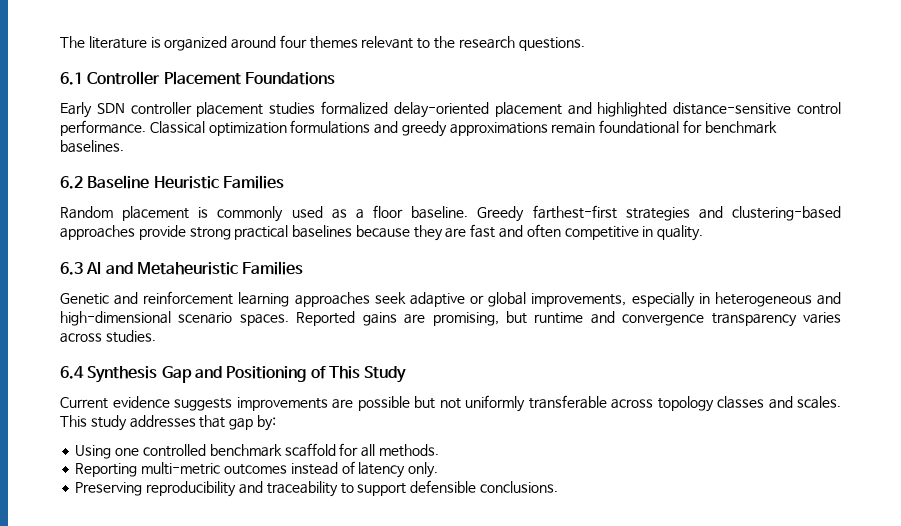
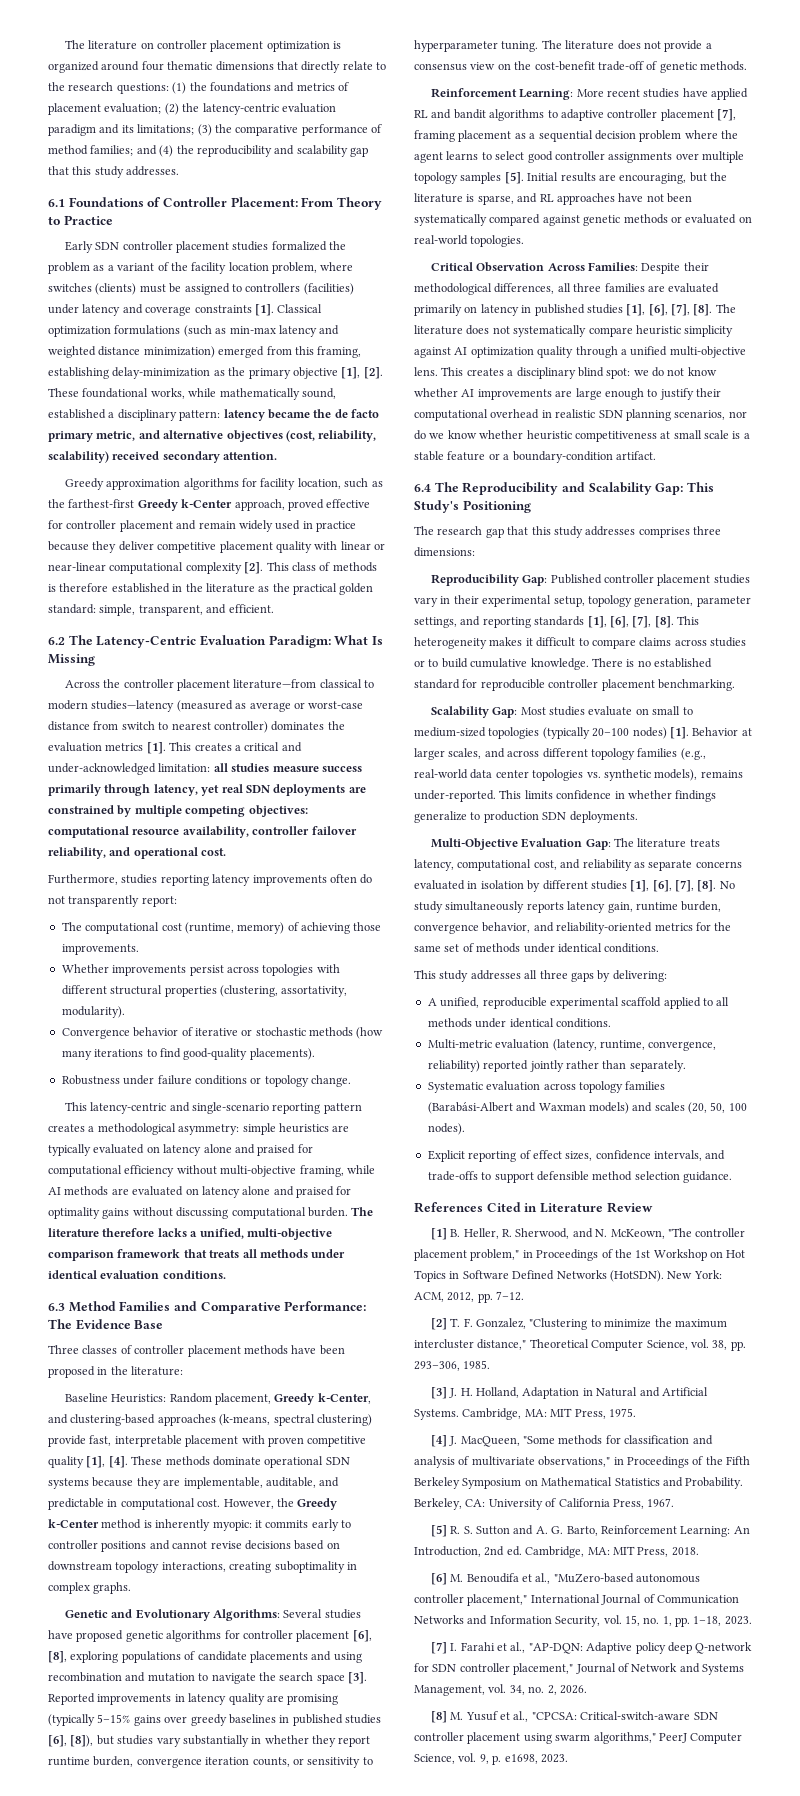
- The literature is organized around four themes relevant to the research questions.
- 6.1 Controller Placement Foundations
+ The literature on controller placement optimization is organized around four thematic dimensions that directly relate to the research questions: (1) the foundations and metrics of placement evaluation; (2) the latency-centric evaluation paradigm and its limitations; (3) the comparative performance of method families; and (4) the reproducibility and scalability gap that this study addresses.
+ 6.1 Foundations of Controller Placement: From Theory to Practice
- Early SDN controller placement studies formalized delay-oriented placement and highlighted distance-sensitive control performance. Classical optimization formulations and greedy approximations remain foundational for benchmark baselines.
- 6.2 Baseline Heuristic Families
- Random placement is commonly used as a floor baseline. Greedy farthest-first strategies and clustering-based approaches provide strong practical baselines because they are fast and often competitive in quality.
- 6.3 AI and Metaheuristic Families
- Genetic and reinforcement learning approaches seek adaptive or global improvements, especially in heterogeneous and high-dimensional scenario spaces. Reported gains are promising, but runtime and convergence transparency varies across studies.
- 6.4 Synthesis Gap and Positioning of This Study
- Current evidence suggests improvements are possible but not uniformly transferable across topology classes and scales. This study addresses that gap by:
- Using one controlled benchmark scaffold for all methods.
- Reporting multi-metric outcomes instead of latency only.
- Preserving reproducibility and traceability to support defensible conclusions.
+ Early SDN controller placement studies formalized the problem as a variant of the facility location problem, where switches (clients) must be assigned to controllers (facilities) under latency and coverage constraints [1]. Classical optimization formulations (such as min-max latency and weighted distance minimization) emerged from this framing, establishing delay-minimization as the primary objective [1], [2]. These foundational works, while mathematically sound, established a disciplinary pattern: latency became the de facto primary metric, and alternative objectives (cost, reliability, scalability) received secondary attention.
+ Greedy approximation algorithms for facility location, such as the farthest-first Greedy k-Center approach, proved effective for controller placement and remain widely used in practice because they deliver competitive placement quality with linear or near-linear computational complexity [2]. This class of methods is therefore established in the literature as the practical golden standard: simple, transparent, and efficient.
+ 6.2 The Latency-Centric Evaluation Paradigm: What Is Missing
+ Across the controller placement literature—from classical to modern studies—latency (measured as average or worst-case distance from switch to nearest controller) dominates the evaluation metrics [1]. This creates a critical and under-acknowledged limitation: all studies measure success primarily through latency, yet real SDN deployments are constrained by multiple competing objectives: computational resource availability, controller failover reliability, and operational cost.
+ Furthermore, studies reporting latency improvements often do not transparently report:
+ The computational cost (runtime, memory) of achieving those improvements.
+ Whether improvements persist across topologies with different structural properties (clustering, assortativity, modularity).
+ Convergence behavior of iterative or stochastic methods (how many iterations to find good-quality placements).
+ Robustness under failure conditions or topology change.
+ This latency-centric and single-scenario reporting pattern creates a methodological asymmetry: simple heuristics are typically evaluated on latency alone and praised for computational efficiency without multi-objective framing, while AI methods are evaluated on latency alone and praised for optimality gains without discussing computational burden. The literature therefore lacks a unified, multi-objective comparison framework that treats all methods under identical evaluation conditions.
+ 6.3 Method Families and Comparative Performance: The Evidence Base
+ Three classes of controller placement methods have been proposed in the literature:
+ Baseline Heuristics: Random placement, Greedy k-Center, and clustering-based approaches (k-means, spectral clustering) provide fast, interpretable placement with proven competitive quality [1], [4]. These methods dominate operational SDN systems because they are implementable, auditable, and predictable in computational cost. However, the Greedy k-Center method is inherently myopic: it commits early to controller positions and cannot revise decisions based on downstream topology interactions, creating suboptimality in complex graphs.
+ Genetic and Evolutionary Algorithms: Several studies have proposed genetic algorithms for controller placement [6], [8], exploring populations of candidate placements and using recombination and mutation to navigate the search space [3]. Reported improvements in latency quality are promising (typically 5–15% gains over greedy baselines in published studies [6], [8]), but studies vary substantially in whether they report runtime burden, convergence iteration counts, or sensitivity to hyperparameter tuning. The literature does not provide a consensus view on the cost-benefit trade-off of genetic methods.
+ Reinforcement Learning: More recent studies have applied RL and bandit algorithms to adaptive controller placement [7], framing placement as a sequential decision problem where the agent learns to select good controller assignments over multiple topology samples [5]. Initial results are encouraging, but the literature is sparse, and RL approaches have not been systematically compared against genetic methods or evaluated on real-world topologies.
+ Critical Observation Across Families: Despite their methodological differences, all three families are evaluated primarily on latency in published studies [1], [6], [7], [8]. The literature does not systematically compare heuristic simplicity against AI optimization quality through a unified multi-objective lens. This creates a disciplinary blind spot: we do not know whether AI improvements are large enough to justify their computational overhead in realistic SDN planning scenarios, nor do we know whether heuristic competitiveness at small scale is a stable feature or a boundary-condition artifact.
+ 6.4 The Reproducibility and Scalability Gap: This Study's Positioning
+ The research gap that this study addresses comprises three dimensions:
+ Reproducibility Gap: Published controller placement studies vary in their experimental setup, topology generation, parameter settings, and reporting standards [1], [6], [7], [8]. This heterogeneity makes it difficult to compare claims across studies or to build cumulative knowledge. There is no established standard for reproducible controller placement benchmarking.
+ Scalability Gap: Most studies evaluate on small to medium-sized topologies (typically 20–100 nodes) [1]. Behavior at larger scales, and across different topology families (e.g., real-world data center topologies vs. synthetic models), remains under-reported. This limits confidence in whether findings generalize to production SDN deployments.
+ Multi-Objective Evaluation Gap: The literature treats latency, computational cost, and reliability as separate concerns evaluated in isolation by different studies [1], [6], [7], [8]. No study simultaneously reports latency gain, runtime burden, convergence behavior, and reliability-oriented metrics for the same set of methods under identical conditions.
+ This study addresses all three gaps by delivering:
+ A unified, reproducible experimental scaffold applied to all methods under identical conditions.
+ Multi-metric evaluation (latency, runtime, convergence, reliability) reported jointly rather than separately.
+ Systematic evaluation across topology families (Barabási-Albert and Waxman models) and scales (20, 50, 100 nodes).
+ Explicit reporting of effect sizes, confidence intervals, and trade-offs to support defensible method selection guidance.
+ References Cited in Literature Review
+ [1] B. Heller, R. Sherwood, and N. McKeown, "The controller placement problem," in Proceedings of the 1st Workshop on Hot Topics in Software Defined Networks (HotSDN). New York: ACM, 2012, pp. 7–12.
+ [2] T. F. Gonzalez, "Clustering to minimize the maximum intercluster distance," Theoretical Computer Science, vol. 38, pp. 293–306, 1985.
+ [3] J. H. Holland, Adaptation in Natural and Artificial Systems. Cambridge, MA: MIT Press, 1975.
+ [4] J. MacQueen, "Some methods for classification and analysis of multivariate observations," in Proceedings of the Fifth Berkeley Symposium on Mathematical Statistics and Probability. Berkeley, CA: University of California Press, 1967.
+ [5] R. S. Sutton and A. G. Barto, Reinforcement Learning: An Introduction, 2nd ed. Cambridge, MA: MIT Press, 2018.
+ [6] M. Benoudifa et al., "MuZero-based autonomous controller placement," International Journal of Communication Networks and Information Security, vol. 15, no. 1, pp. 1–18, 2023.
+ [7] I. Farahi et al., "AP-DQN: Adaptive policy deep Q-network for SDN controller placement," Journal of Network and Systems Management, vol. 34, no. 2, 2026.
+ [8] M. Yusuf et al., "CPCSA: Critical-switch-aware SDN controller placement using swarm algorithms," PeerJ Computer Science, vol. 9, p. e1698, 2023.

